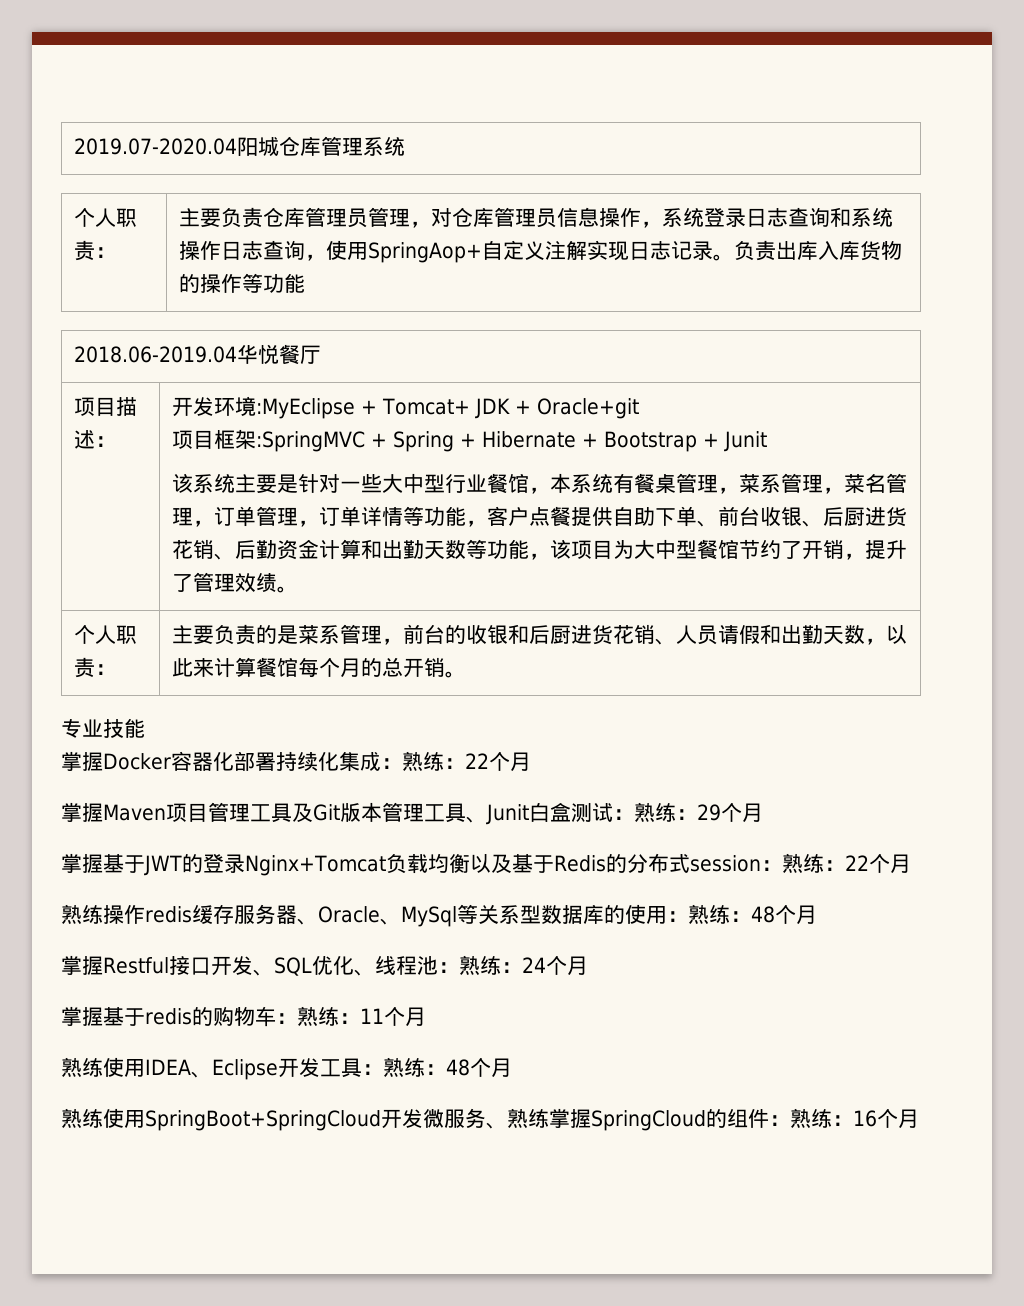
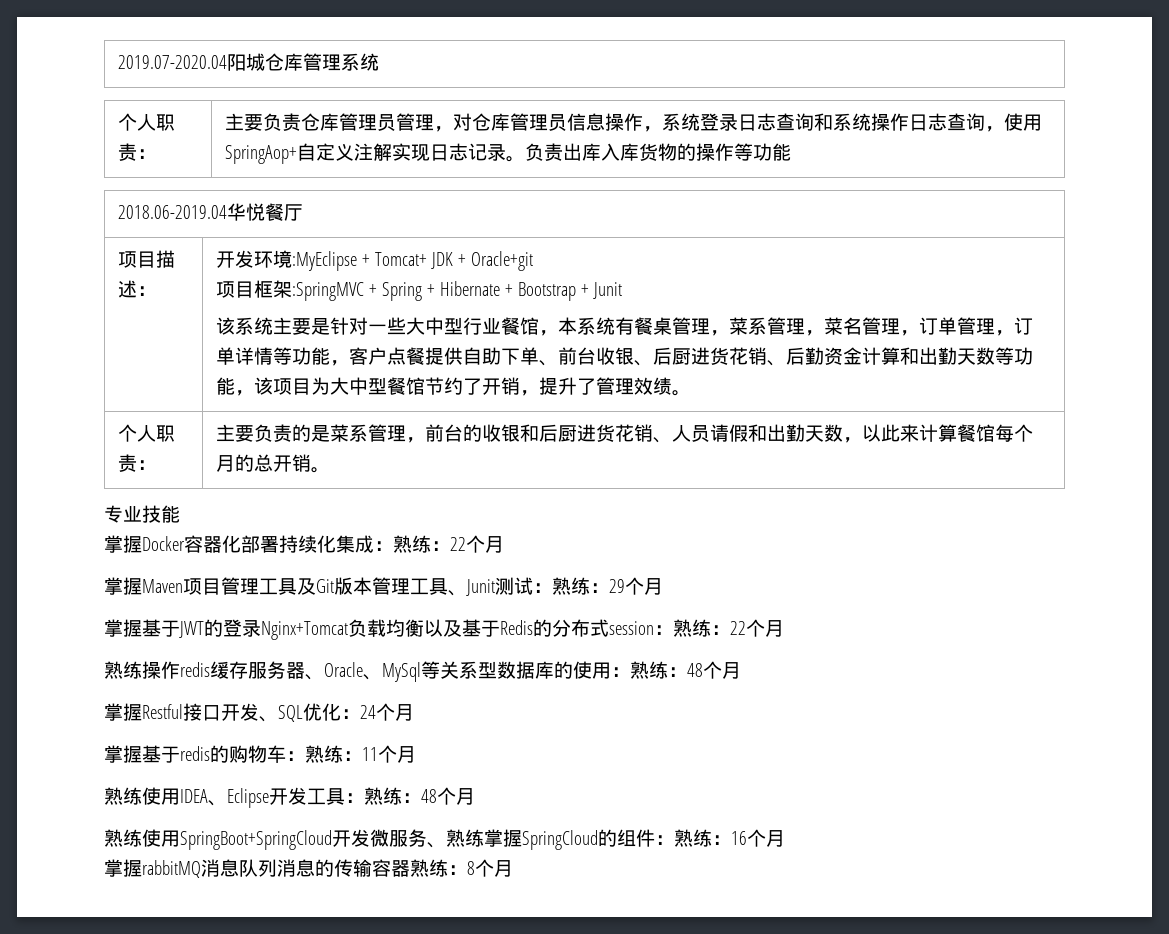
- 掌握Maven项目管理工具及Git版本管理工具、Junit白盒测试：熟练：29个月
+ 掌握Maven项目管理工具及Git版本管理工具、Junit测试：熟练：29个月
- 掌握Restful接口开发、SQL优化、线程池：熟练：24个月
+ 掌握Restful接口开发、SQL优化：24个月
+ 掌握rabbitMQ消息队列消息的传输容器熟练：8个月

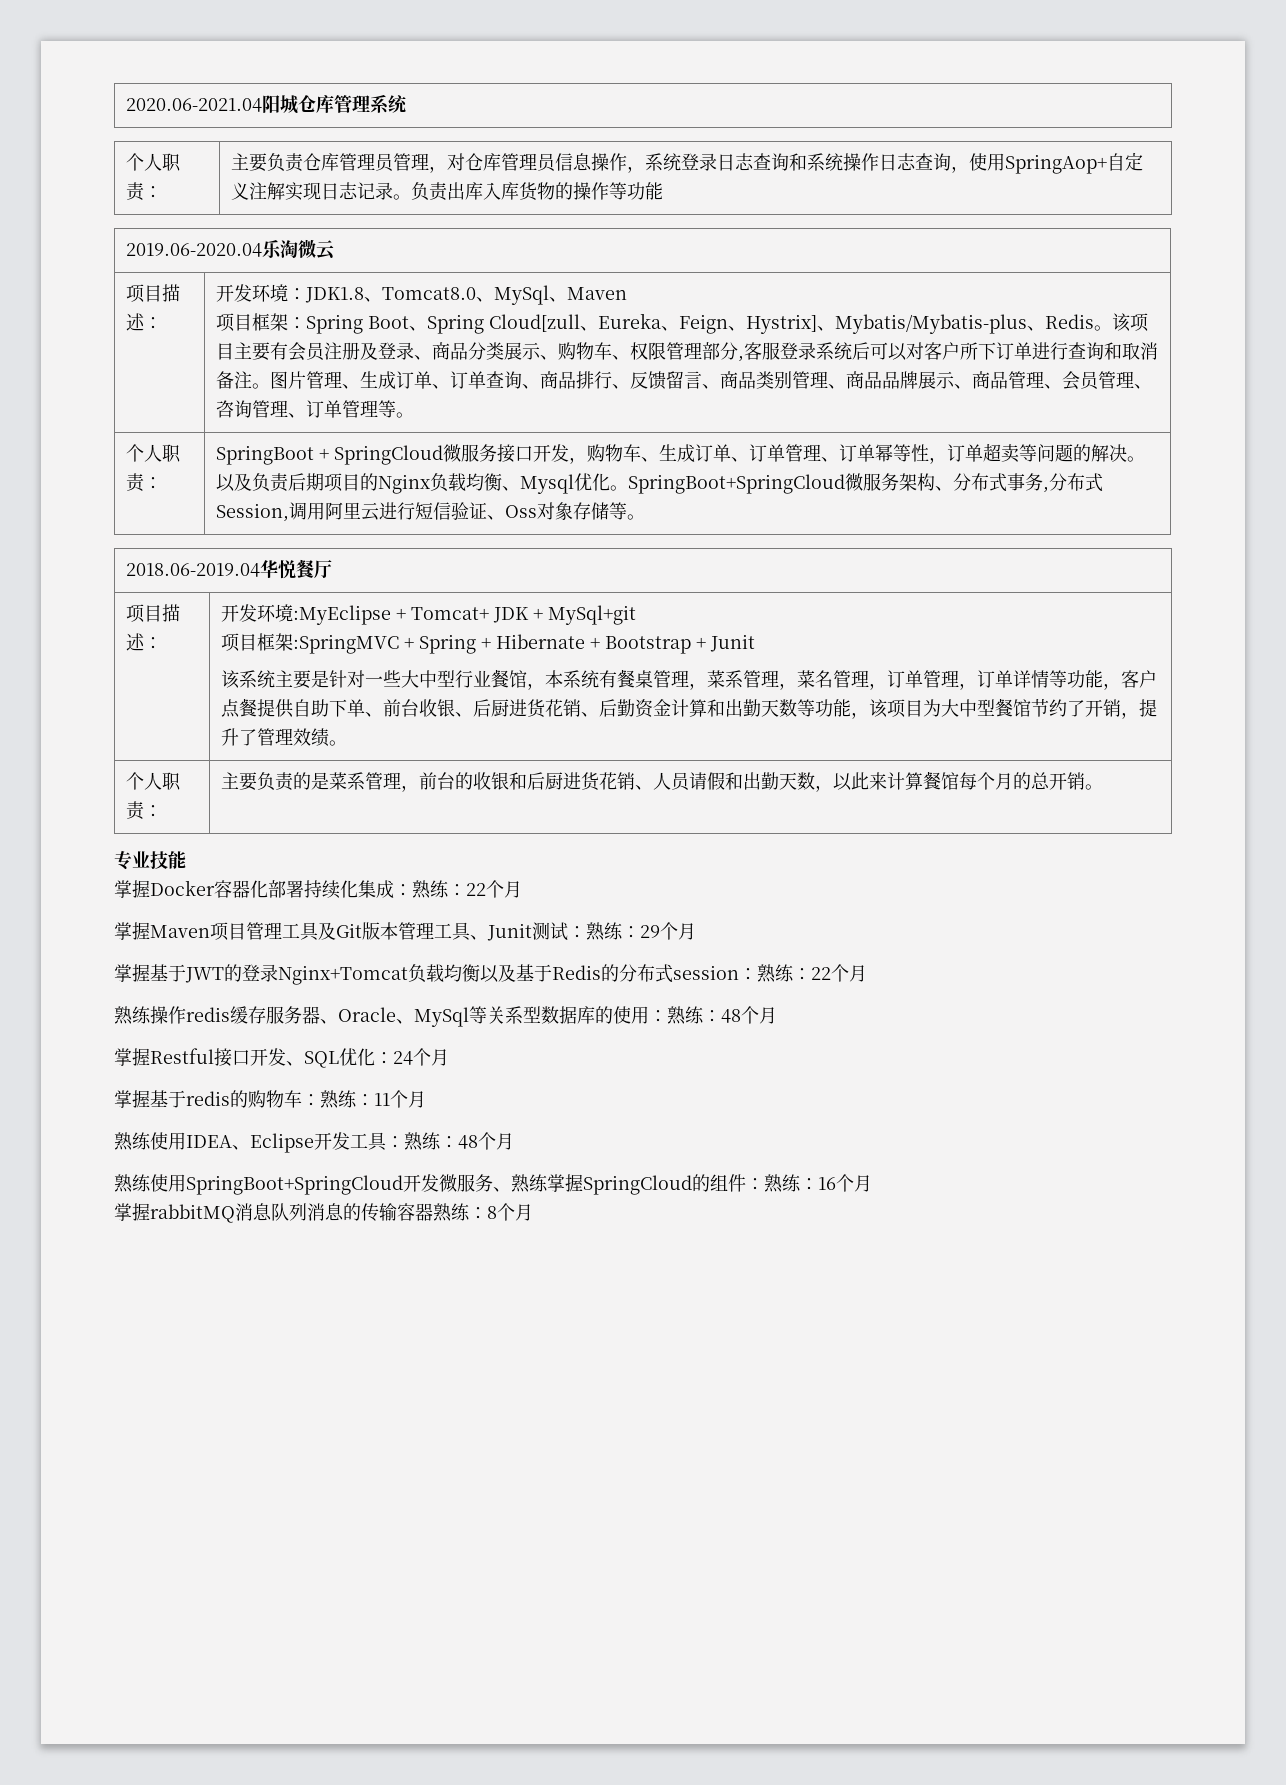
- 2019.07-2020.04阳城仓库管理系统
+ 2020.06-2021.04阳城仓库管理系统
+ 2019.06-2020.04乐淘微云
+ 项目描述： | 开发环境：JDK1.8、Tomcat8.0、MySql、Maven
+ 项目框架：Spring Boot、Spring Cloud[zull、Eureka、Feign、Hystrix]、Mybatis/Mybatis-plus、Redis。该项目主要有会员注册及登录、商品分类展示、购物车、权限管理部分,客服登录系统后可以对客户所下订单进行查询和取消备注。图片管理、生成订单、订单查询、商品排行、反馈留言、商品类别管理、商品品牌展示、商品管理、会员管理、咨询管理、订单管理等。
+ 个人职责： | SpringBoot + SpringCloud微服务接口开发，购物车、生成订单、订单管理、订单幂等性，订单超卖等问题的解决。以及负责后期项目的Nginx负载均衡、Mysql优化。SpringBoot+SpringCloud微服务架构、分布式事务,分布式Session,调用阿里云进行短信验证、Oss对象存储等。
- 开发环境:MyEclipse + Tomcat+ JDK + Oracle+git
+ 开发环境:MyEclipse + Tomcat+ JDK + MySql+git

